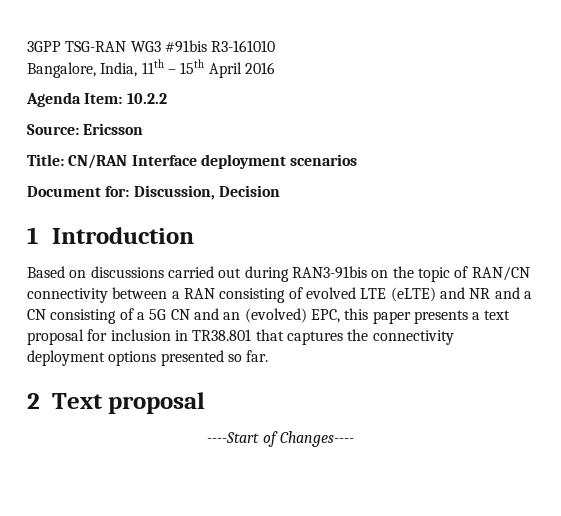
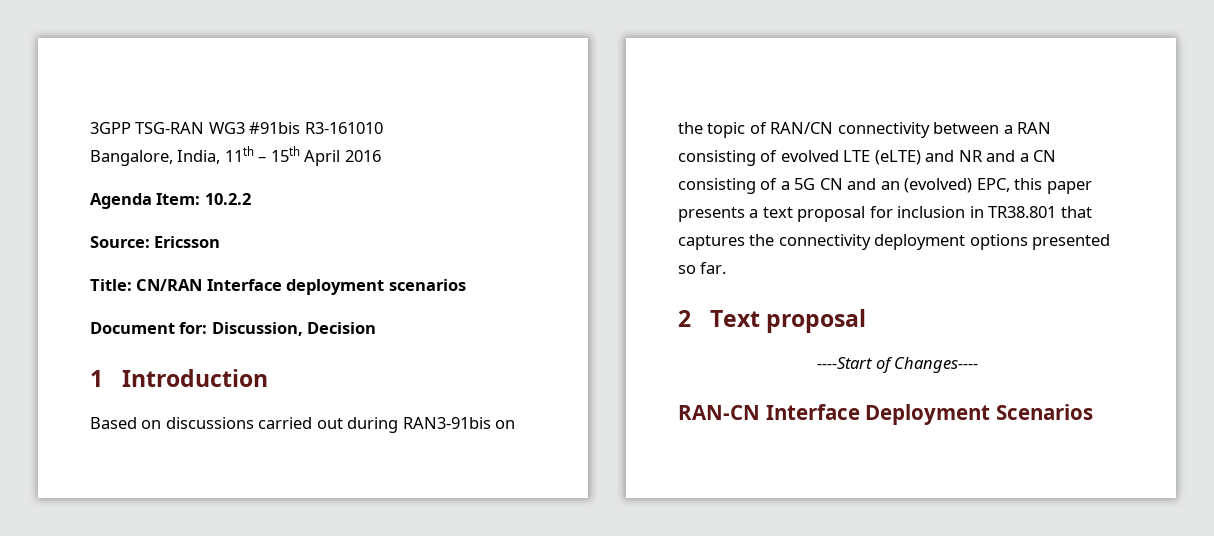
+ RAN-CN Interface Deployment Scenarios

